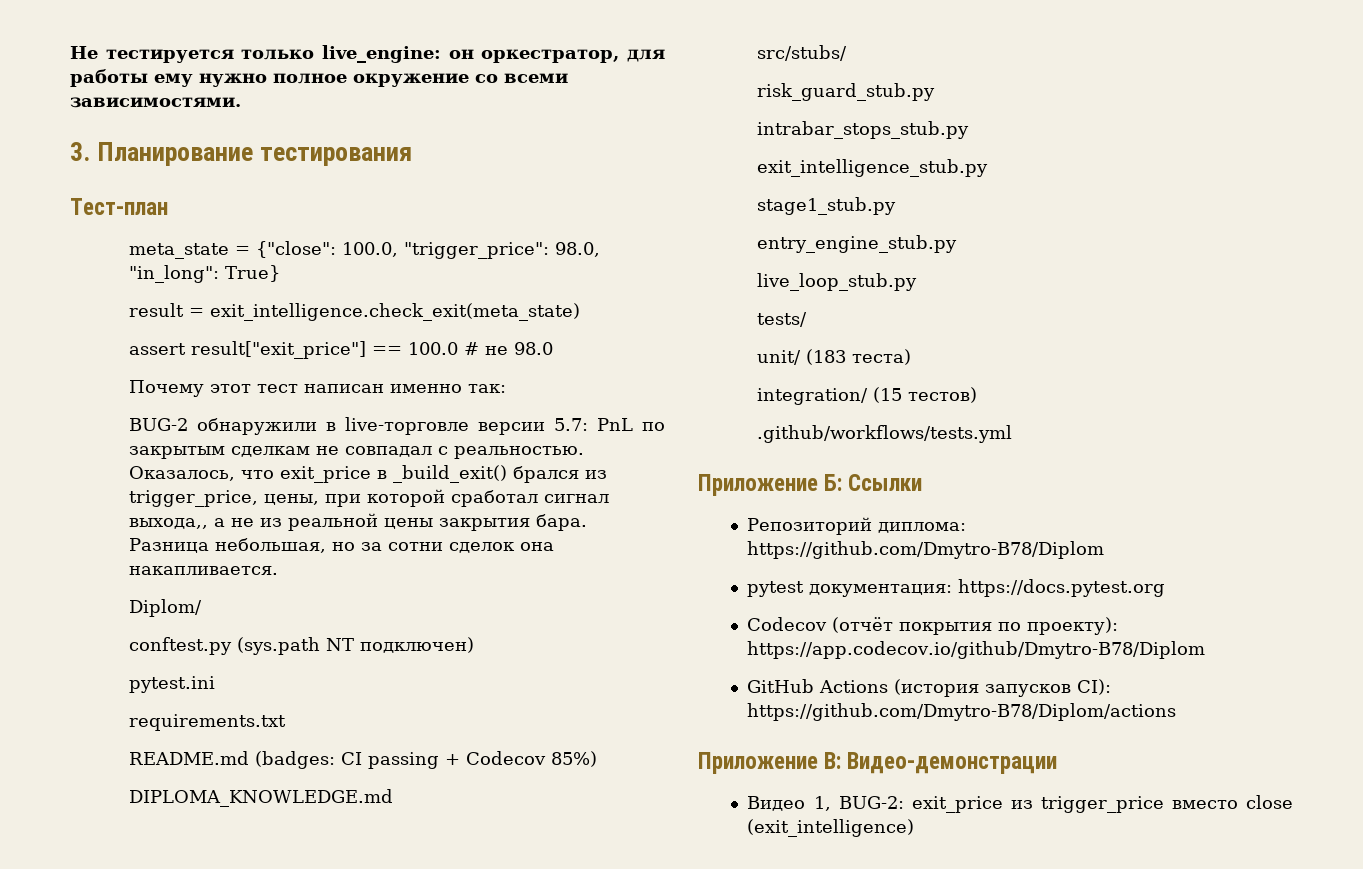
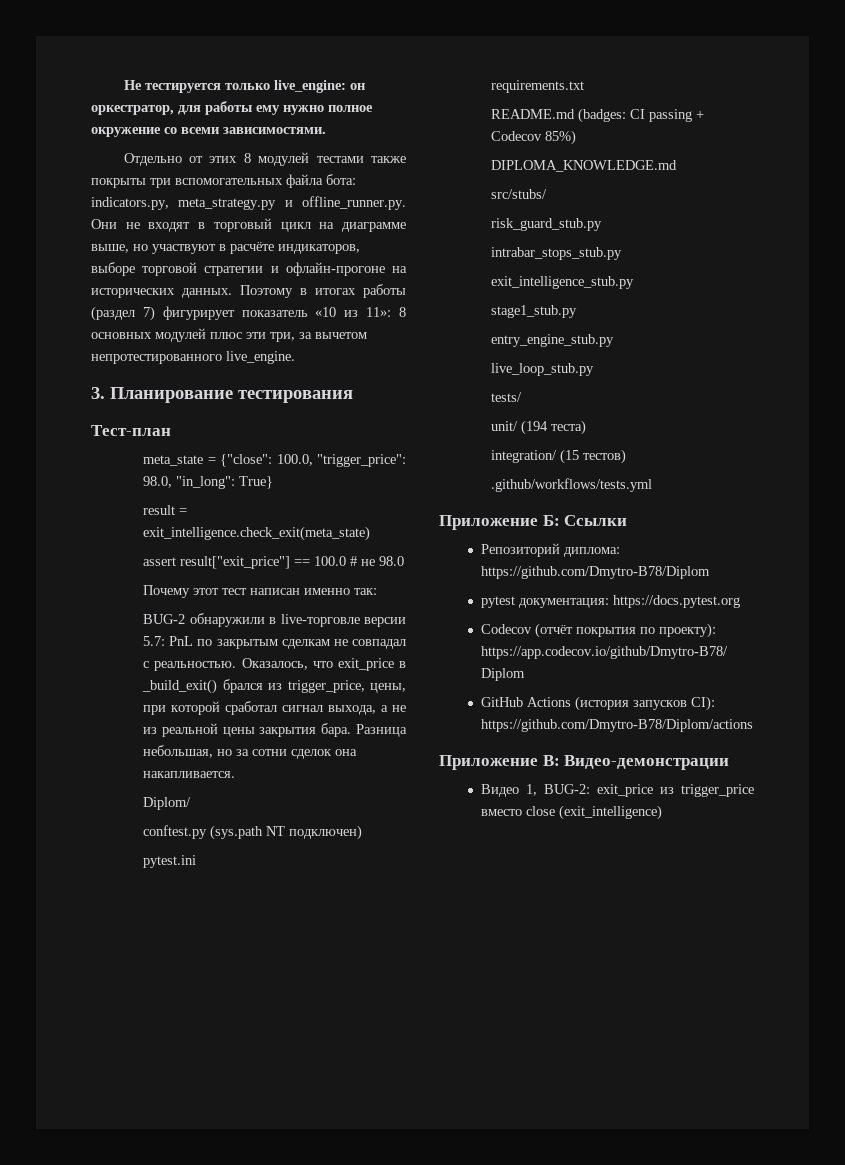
+ Отдельно от этих 8 модулей тестами также покрыты три вспомогательных файла бота: indicators.py, meta_strategy.py и offline_runner.py. Они не входят в торговый цикл на диаграмме выше, но участвуют в расчёте индикаторов, выборе торговой стратегии и офлайн-прогоне на исторических данных. Поэтому в итогах работы (раздел 7) фигурирует показатель «10 из 11»: 8 основных модулей плюс эти три, за вычетом непротестированного live_engine.
- Оказалось, что exit_price в _build_exit() брался из trigger_price, цены, при которой сработал сигнал выхода,, а не из реальной цены закрытия бара.
+ Оказалось, что exit_price в _build_exit() брался из trigger_price, цены, при которой сработал сигнал выхода, а не из реальной цены закрытия бара.
- unit/ (183 теста)
+ unit/ (194 теста)

